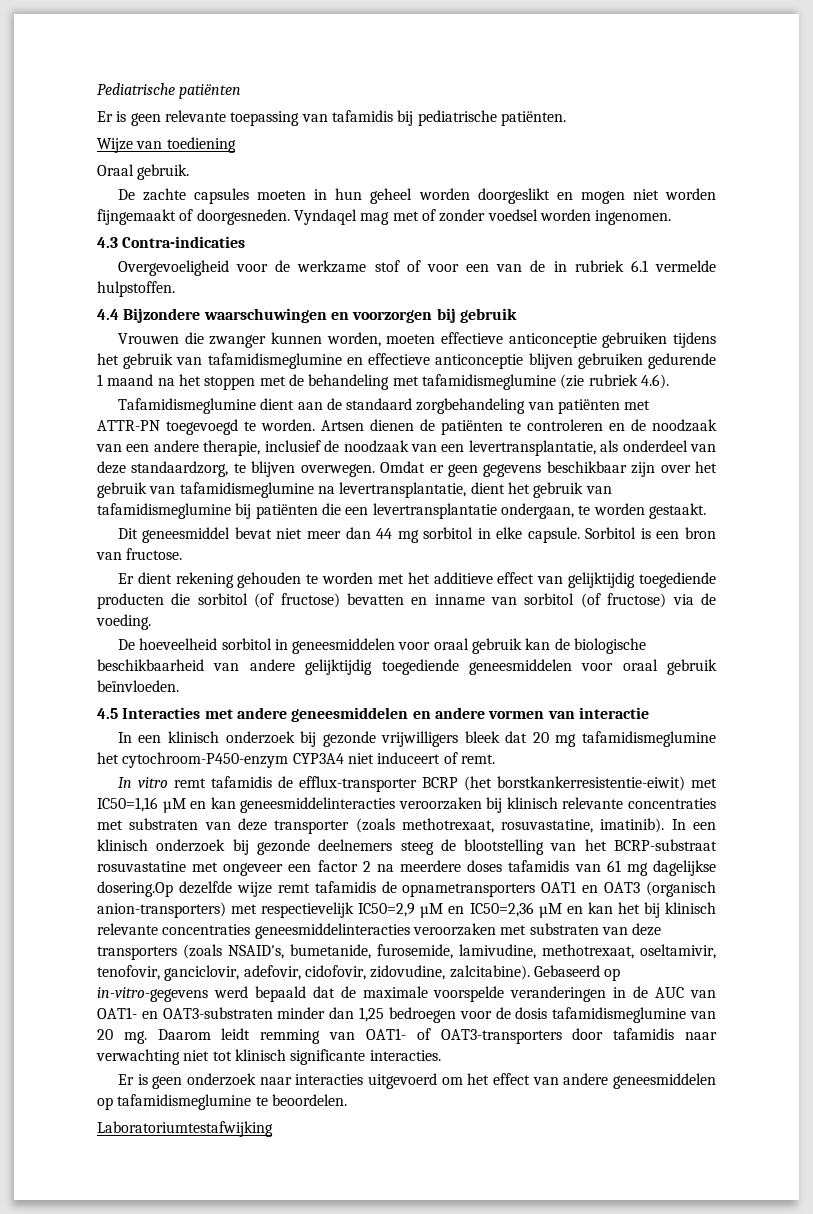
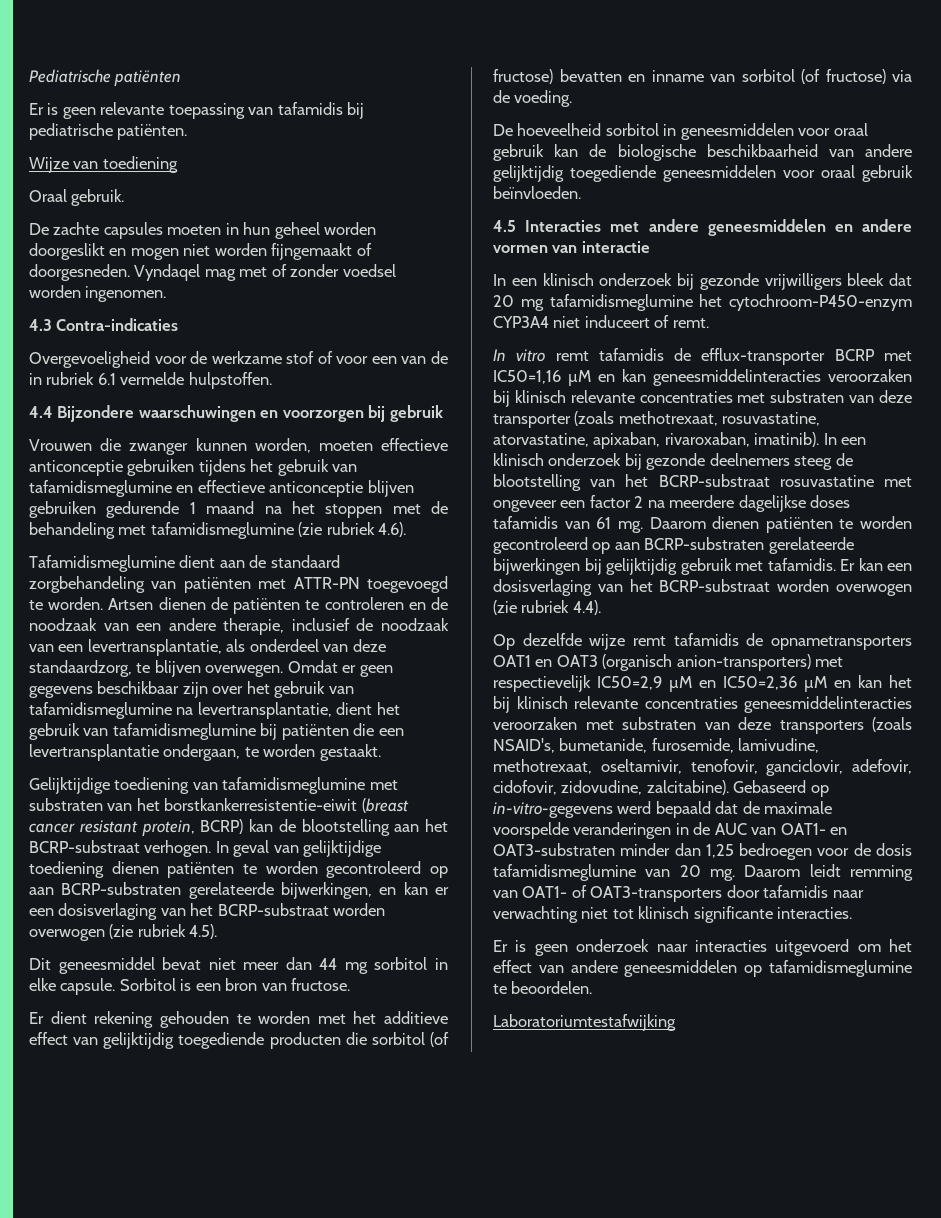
+ Gelijktijdige toediening van tafamidismeglumine met substraten van het borstkankerresistentie-eiwit (breast cancer resistant protein, BCRP) kan de blootstelling aan het BCRP-substraat verhogen. In geval van gelijktijdige toediening dienen patiënten te worden gecontroleerd op aan BCRP-substraten gerelateerde bijwerkingen, en kan er een dosisverlaging van het BCRP-substraat worden overwogen (zie rubriek 4.5).
- In vitro remt tafamidis de efflux-transporter BCRP (het borstkankerresistentie-eiwit) met IC50=1,16 µM en kan geneesmiddelinteracties veroorzaken bij klinisch relevante concentraties met substraten van deze transporter (zoals methotrexaat, rosuvastatine, imatinib).
+ In vitro remt tafamidis de efflux-transporter BCRP met IC50=1,16 µM en kan geneesmiddelinteracties veroorzaken bij klinisch relevante concentraties met substraten van deze transporter (zoals methotrexaat, rosuvastatine, atorvastatine, apixaban, rivaroxaban, imatinib).
- In een klinisch onderzoek bij gezonde deelnemers steeg de blootstelling van het BCRP-substraat rosuvastatine met ongeveer een factor 2 na meerdere doses tafamidis van 61 mg dagelijkse dosering.Op dezelfde wijze remt tafamidis de opnametransporters OAT1 en OAT3 (organisch anion-transporters) met respectievelijk IC50=2,9 µM en IC50=2,36 µM en kan het bij klinisch relevante concentraties geneesmiddelinteracties veroorzaken met substraten van deze transporters (zoals NSAID's, bumetanide, furosemide, lamivudine, methotrexaat, oseltamivir, tenofovir, ganciclovir, adefovir, cidofovir, zidovudine, zalcitabine).
+ In een klinisch onderzoek bij gezonde deelnemers steeg de blootstelling van het BCRP-substraat rosuvastatine met ongeveer een factor 2 na meerdere dagelijkse doses tafamidis van 61 mg. Daarom dienen patiënten te worden gecontroleerd op aan BCRP-substraten gerelateerde bijwerkingen bij gelijktijdig gebruik met tafamidis. Er kan een dosisverlaging van het BCRP-substraat worden overwogen (zie rubriek 4.4).
+ Op dezelfde wijze remt tafamidis de opnametransporters OAT1 en OAT3 (organisch anion-transporters) met respectievelijk IC50=2,9 µM en IC50=2,36 µM en kan het bij klinisch relevante concentraties geneesmiddelinteracties veroorzaken met substraten van deze transporters (zoals NSAID's, bumetanide, furosemide, lamivudine, methotrexaat, oseltamivir, tenofovir, ganciclovir, adefovir, cidofovir, zidovudine, zalcitabine).

